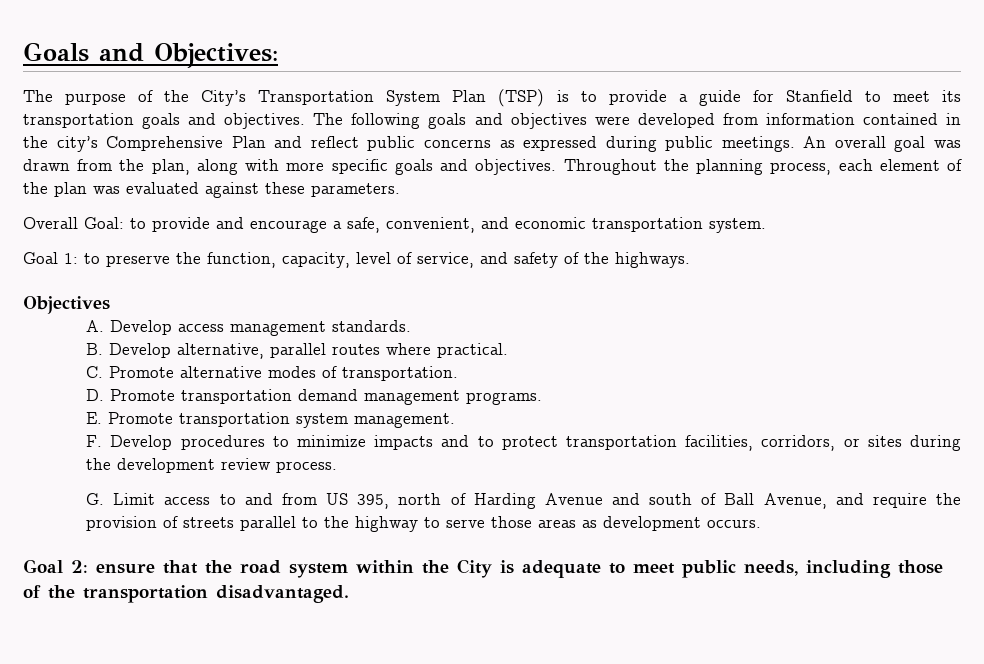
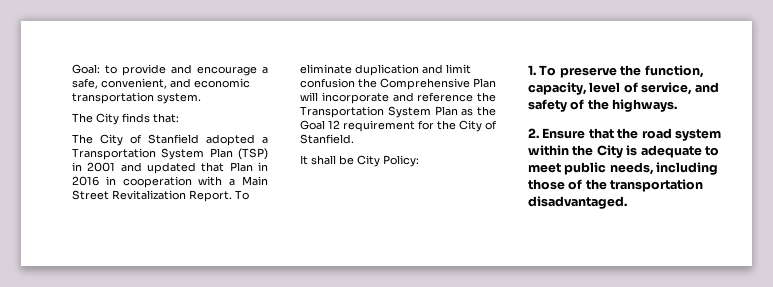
- Goals and Objectives:
- The purpose of the City’s Transportation System Plan (TSP) is to provide a guide for Stanfield to meet its transportation goals and objectives. The following goals and objectives were developed from information contained in the city’s Comprehensive Plan and reflect public concerns as expressed during public meetings. An overall goal was drawn from the plan, along with more specific goals and objectives. Throughout the planning process, each element of the plan was evaluated against these parameters.
- Overall Goal: to provide and encourage a safe, convenient, and economic transportation system.
+ Goal: to provide and encourage a safe, convenient, and economic transportation system.
- Goal 1: to preserve the function, capacity, level of service, and safety of the highways.
+ The City finds that:
+ The City of Stanfield adopted a Transportation System Plan (TSP) in 2001 and updated that Plan in 2016 in cooperation with a Main Street Revitalization Report. To eliminate duplication and limit confusion the Comprehensive Plan will incorporate and reference the Transportation System Plan as the Goal 12 requirement for the City of Stanfield.
+ It shall be City Policy:
+ 1. To preserve the function, capacity, level of service, and safety of the highways.
- Objectives
- A. Develop access management standards.
- B. Develop alternative, parallel routes where practical.
- C. Promote alternative modes of transportation.
- D. Promote transportation demand management programs.
- E. Promote transportation system management.
- F. Develop procedures to minimize impacts and to protect transportation facilities, corridors, or sites during the development review process.
- G. Limit access to and from US 395, north of Harding Avenue and south of Ball Avenue, and require the provision of streets parallel to the highway to serve those areas as development occurs.
- Goal 2: ensure that the road system within the City is adequate to meet public needs, including those of the transportation disadvantaged.
+ 2. Ensure that the road system within the City is adequate to meet public needs, including those of the transportation disadvantaged.

